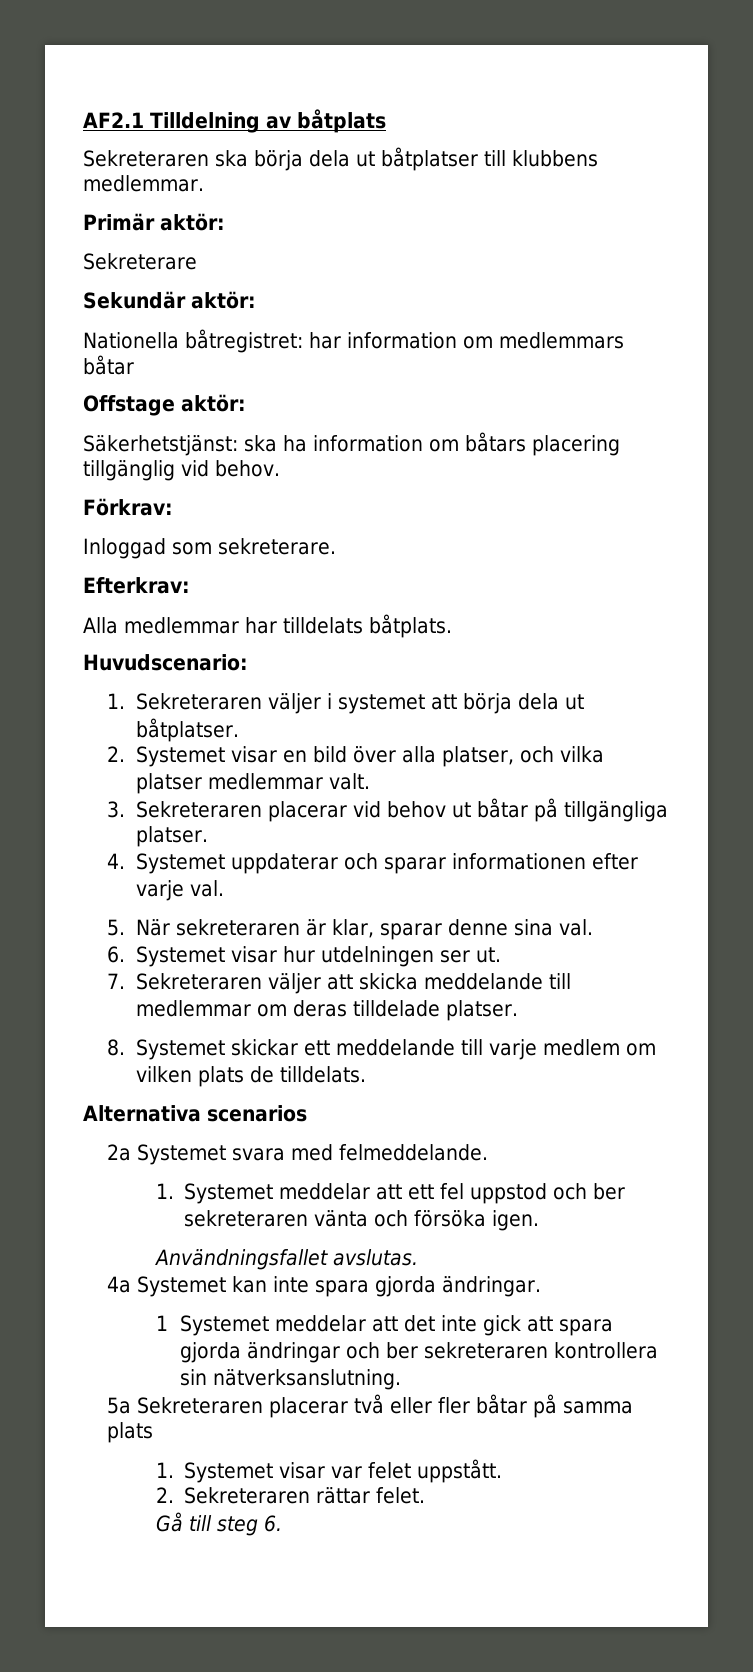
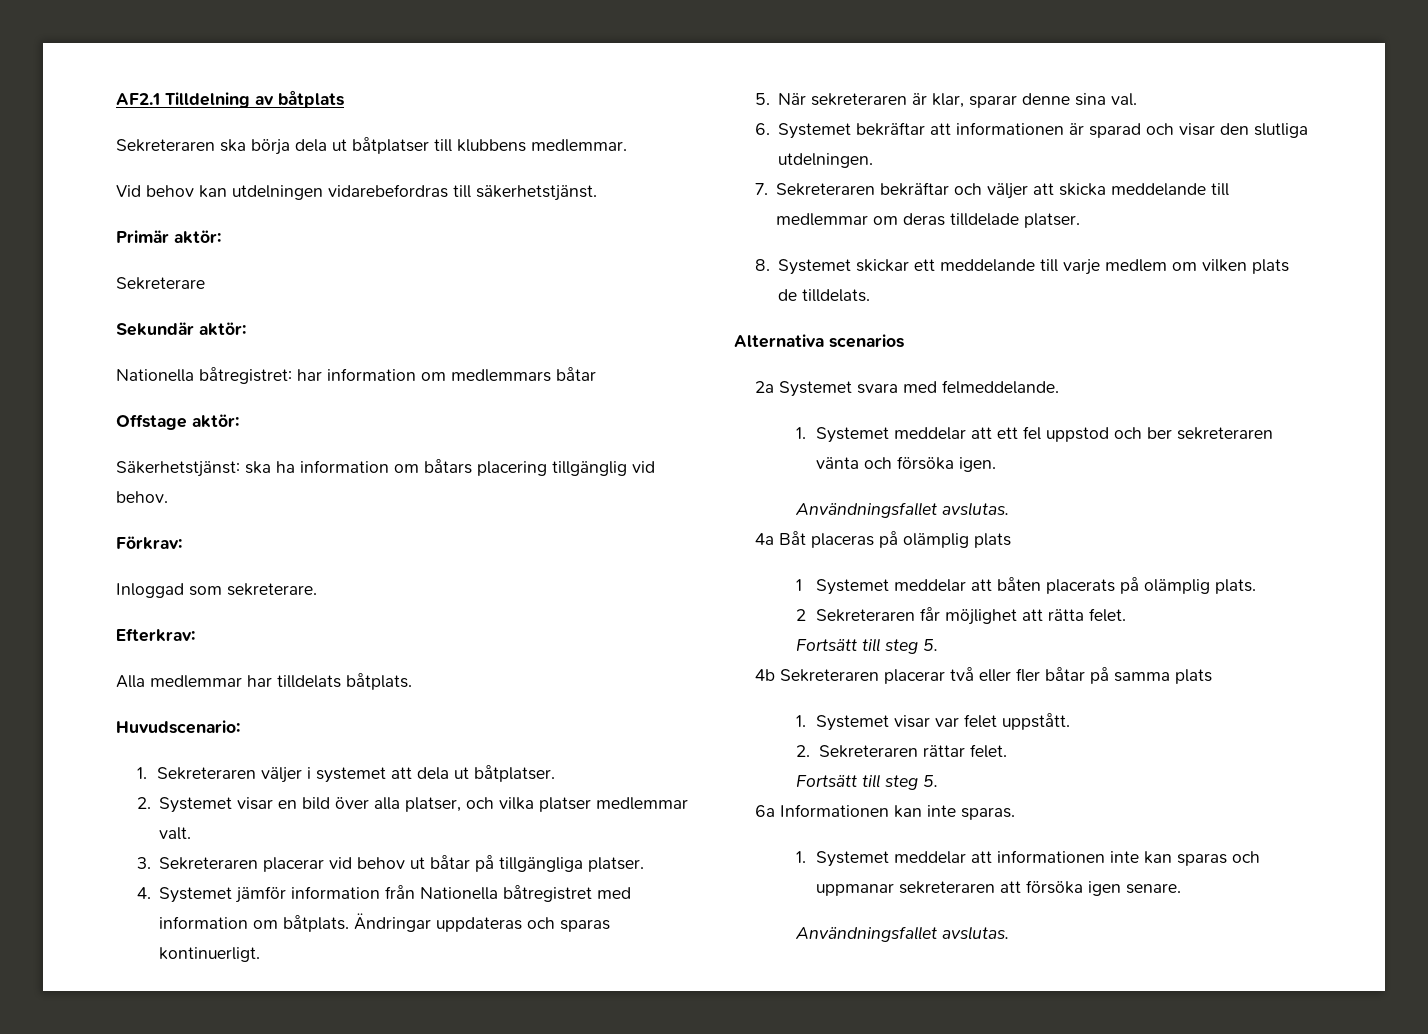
+ Vid behov kan utdelningen vidarebefordras till säkerhetstjänst.
- 1. Sekreteraren väljer i systemet att börja dela ut båtplatser.
+ 1. Sekreteraren väljer i systemet att dela ut båtplatser.
- 4. Systemet uppdaterar och sparar informationen efter varje val.
+ 4. Systemet jämför information från Nationella båtregistret med information om båtplats. Ändringar uppdateras och sparas kontinuerligt.
- 6. Systemet visar hur utdelningen ser ut.
+ 6. Systemet bekräftar att informationen är sparad och visar den slutliga utdelningen.
- 7. Sekreteraren väljer att skicka meddelande till medlemmar om deras tilldelade platser.
+ 7. Sekreteraren bekräftar och väljer att skicka meddelande till medlemmar om deras tilldelade platser.
- 4a Systemet kan inte spara gjorda ändringar.
- 1 Systemet meddelar att det inte gick att spara gjorda ändringar och ber sekreteraren kontrollera sin nätverksanslutning.
- 5a Sekreteraren placerar två eller fler båtar på samma plats
+ 4a Båt placeras på olämplig plats
+ 1 Systemet meddelar att båten placerats på olämplig plats.
+ 2 Sekreteraren får möjlighet att rätta felet.
+ Fortsätt till steg 5.
+ 4b Sekreteraren placerar två eller fler båtar på samma plats
  2. Sekreteraren rättar felet.
- Gå till steg 6.
+ Fortsätt till steg 5.
+ 6a Informationen kan inte sparas.
+ 1. Systemet meddelar att informationen inte kan sparas och uppmanar sekreteraren att försöka igen senare.
+ Användningsfallet avslutas.

